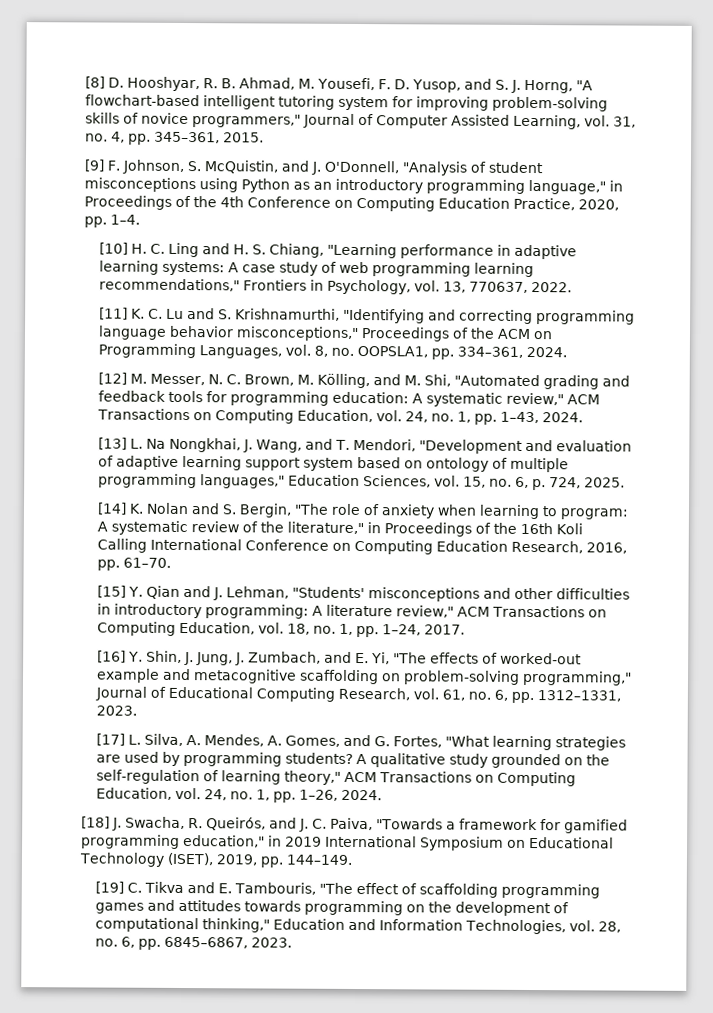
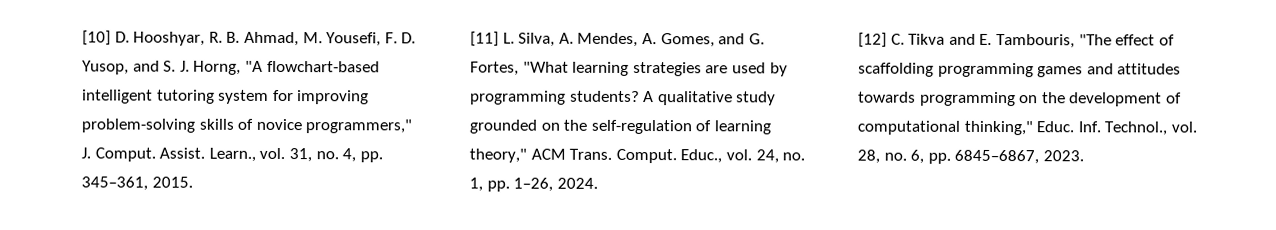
- [8] D. Hooshyar, R. B. Ahmad, M. Yousefi, F. D. Yusop, and S. J. Horng, "A flowchart-based intelligent tutoring system for improving problem-solving skills of novice programmers," Journal of Computer Assisted Learning, vol. 31, no. 4, pp. 345–361, 2015.
+ [10] D. Hooshyar, R. B. Ahmad, M. Yousefi, F. D. Yusop, and S. J. Horng, "A flowchart-based intelligent tutoring system for improving problem-solving skills of novice programmers," J. Comput. Assist. Learn., vol. 31, no. 4, pp. 345–361, 2015.
- [9] F. Johnson, S. McQuistin, and J. O'Donnell, "Analysis of student misconceptions using Python as an introductory programming language," in Proceedings of the 4th Conference on Computing Education Practice, 2020, pp. 1–4.
- [10] H. C. Ling and H. S. Chiang, "Learning performance in adaptive learning systems: A case study of web programming learning recommendations," Frontiers in Psychology, vol. 13, 770637, 2022.
- [11] K. C. Lu and S. Krishnamurthi, "Identifying and correcting programming language behavior misconceptions," Proceedings of the ACM on Programming Languages, vol. 8, no. OOPSLA1, pp. 334–361, 2024.
- [12] M. Messer, N. C. Brown, M. Kölling, and M. Shi, "Automated grading and feedback tools for programming education: A systematic review," ACM Transactions on Computing Education, vol. 24, no. 1, pp. 1–43, 2024.
- [13] L. Na Nongkhai, J. Wang, and T. Mendori, "Development and evaluation of adaptive learning support system based on ontology of multiple programming languages," Education Sciences, vol. 15, no. 6, p. 724, 2025.
- [14] K. Nolan and S. Bergin, "The role of anxiety when learning to program: A systematic review of the literature," in Proceedings of the 16th Koli Calling International Conference on Computing Education Research, 2016, pp. 61–70.
- [15] Y. Qian and J. Lehman, "Students' misconceptions and other difficulties in introductory programming: A literature review," ACM Transactions on Computing Education, vol. 18, no. 1, pp. 1–24, 2017.
- [16] Y. Shin, J. Jung, J. Zumbach, and E. Yi, "The effects of worked-out example and metacognitive scaffolding on problem-solving programming," Journal of Educational Computing Research, vol. 61, no. 6, pp. 1312–1331, 2023.
- [17] L. Silva, A. Mendes, A. Gomes, and G. Fortes, "What learning strategies are used by programming students?
+ [11] L. Silva, A. Mendes, A. Gomes, and G. Fortes, "What learning strategies are used by programming students?
- A qualitative study grounded on the self-regulation of learning theory," ACM Transactions on Computing Education, vol. 24, no. 1, pp. 1–26, 2024.
+ A qualitative study grounded on the self-regulation of learning theory," ACM Trans. Comput. Educ., vol. 24, no. 1, pp. 1–26, 2024.
- [18] J. Swacha, R. Queirós, and J. C. Paiva, "Towards a framework for gamified programming education," in 2019 International Symposium on Educational Technology (ISET), 2019, pp. 144–149.
- [19] C. Tikva and E. Tambouris, "The effect of scaffolding programming games and attitudes towards programming on the development of computational thinking," Education and Information Technologies, vol. 28, no. 6, pp. 6845–6867, 2023.
+ [12] C. Tikva and E. Tambouris, "The effect of scaffolding programming games and attitudes towards programming on the development of computational thinking," Educ. Inf. Technol., vol. 28, no. 6, pp. 6845–6867, 2023.

